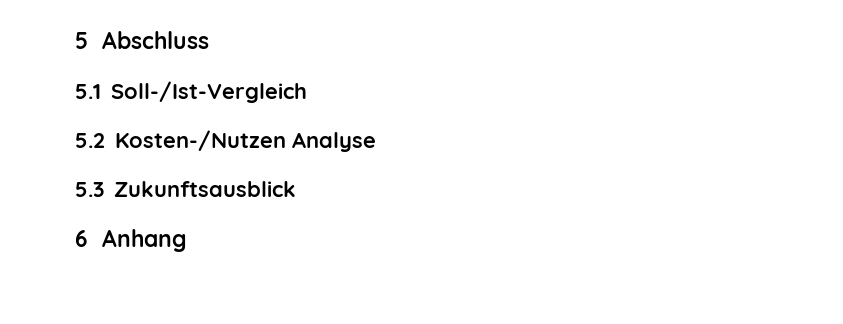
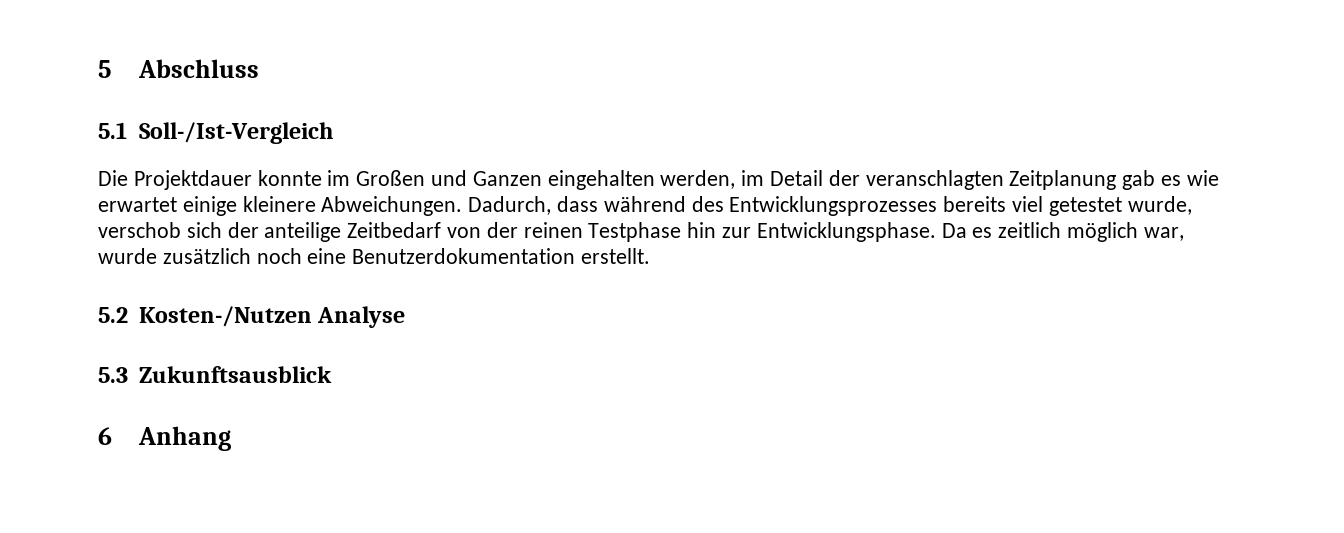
+ Die Projektdauer konnte im Großen und Ganzen eingehalten werden, im Detail der veranschlagten Zeitplanung gab es wie erwartet einige kleinere Abweichungen. Dadurch, dass während des Entwicklungsprozesses bereits viel getestet wurde, verschob sich der anteilige Zeitbedarf von der reinen Testphase hin zur Entwicklungsphase. Da es zeitlich möglich war, wurde zusätzlich noch eine Benutzerdokumentation erstellt.

